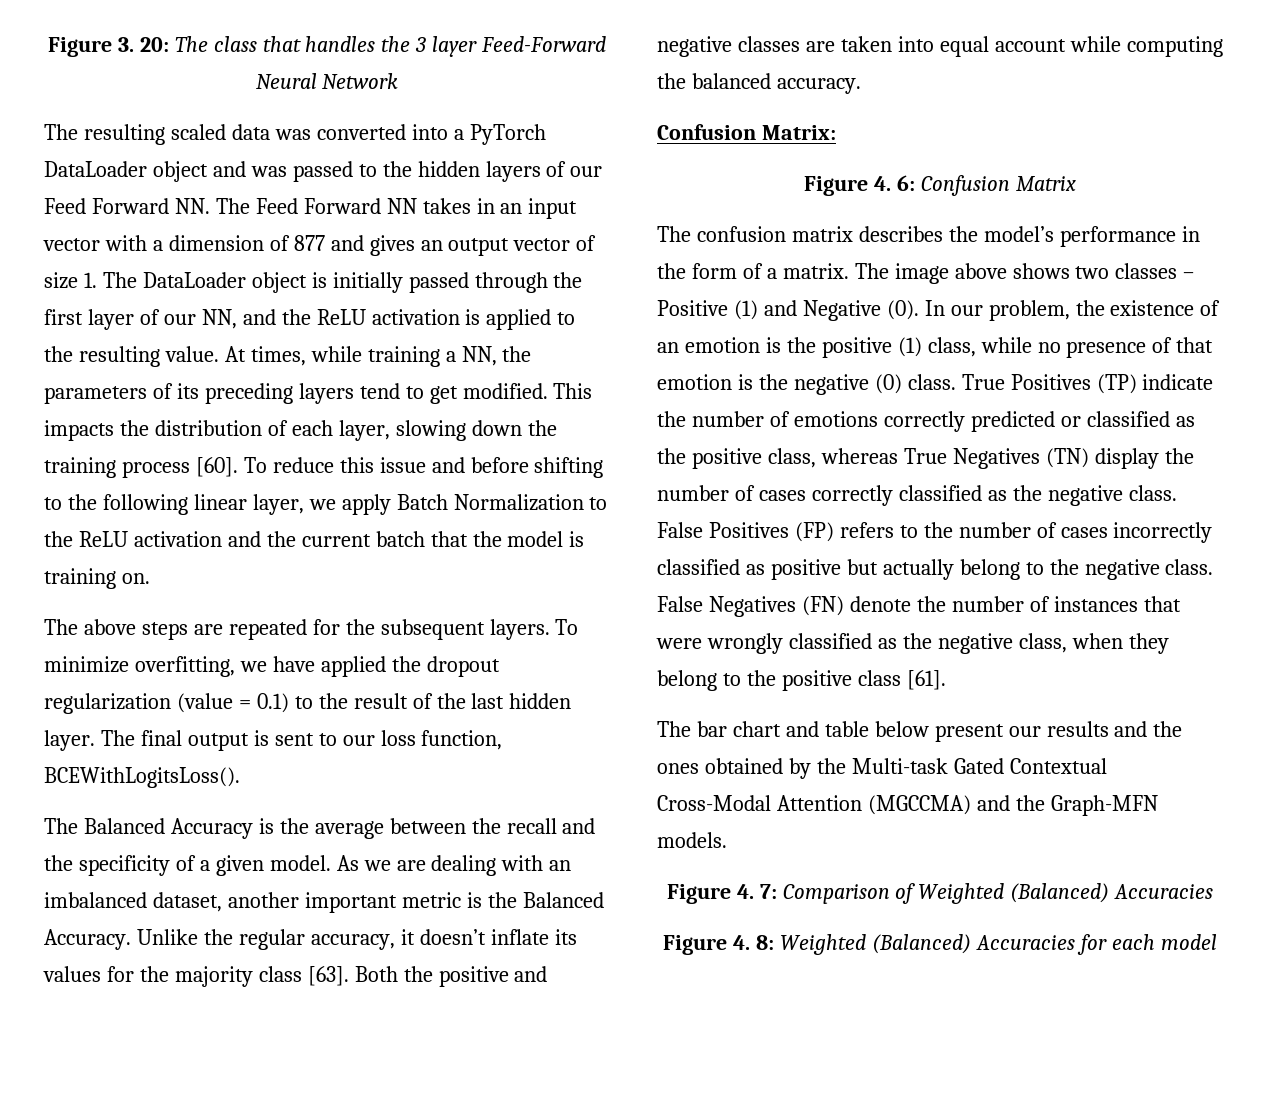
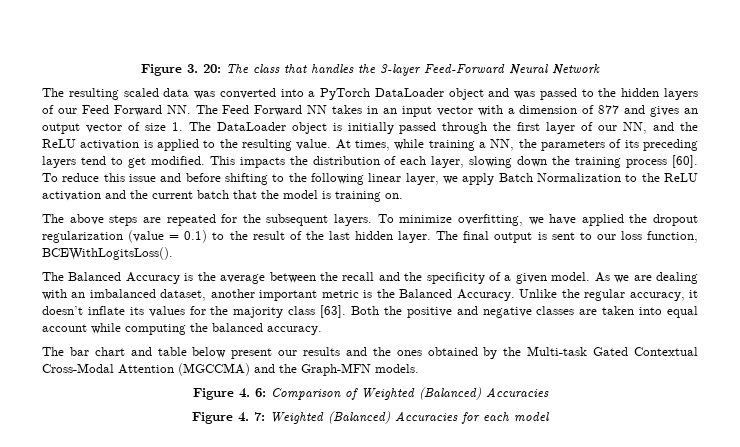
- Figure 3. 20: The class that handles the 3 layer Feed-Forward Neural Network
+ Figure 3. 20: The class that handles the 3-layer Feed-Forward Neural Network
- Confusion Matrix:
- Figure 4. 6: Confusion Matrix
- The confusion matrix describes the model’s performance in the form of a matrix. The image above shows two classes – Positive (1) and Negative (0). In our problem, the existence of an emotion is the positive (1) class, while no presence of that emotion is the negative (0) class. True Positives (TP) indicate the number of emotions correctly predicted or classified as the positive class, whereas True Negatives (TN) display the number of cases correctly classified as the negative class. False Positives (FP) refers to the number of cases incorrectly classified as positive but actually belong to the negative class. False Negatives (FN) denote the number of instances that were wrongly classified as the negative class, when they belong to the positive class [61].
- Figure 4. 7: Comparison of Weighted (Balanced) Accuracies
+ Figure 4. 6: Comparison of Weighted (Balanced) Accuracies
- Figure 4. 8: Weighted (Balanced) Accuracies for each model
+ Figure 4. 7: Weighted (Balanced) Accuracies for each model

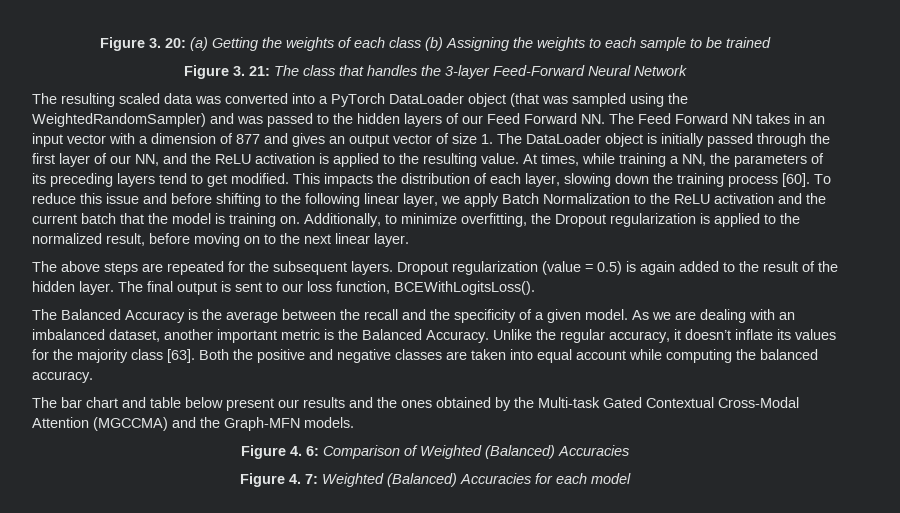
- Figure 3. 20: The class that handles the 3-layer Feed-Forward Neural Network
+ Figure 3. 20: (a) Getting the weights of each class (b) Assigning the weights to each sample to be trained
+ Figure 3. 21: The class that handles the 3-layer Feed-Forward Neural Network
- The resulting scaled data was converted into a PyTorch DataLoader object and was passed to the hidden layers of our Feed Forward NN. The Feed Forward NN takes in an input vector with a dimension of 877 and gives an output vector of size 1. The DataLoader object is initially passed through the first layer of our NN, and the ReLU activation is applied to the resulting value.
+ The resulting scaled data was converted into a PyTorch DataLoader object (that was sampled using the WeightedRandomSampler) and was passed to the hidden layers of our Feed Forward NN. The Feed Forward NN takes in an input vector with a dimension of 877 and gives an output vector of size 1. The DataLoader object is initially passed through the first layer of our NN, and the ReLU activation is applied to the resulting value.
+ Additionally, to minimize overfitting, the Dropout regularization is applied to the normalized result, before moving on to the next linear layer.
- To minimize overfitting, we have applied the dropout regularization (value = 0.1) to the result of the last hidden layer.
+ Dropout regularization (value = 0.5) is again added to the result of the hidden layer.

